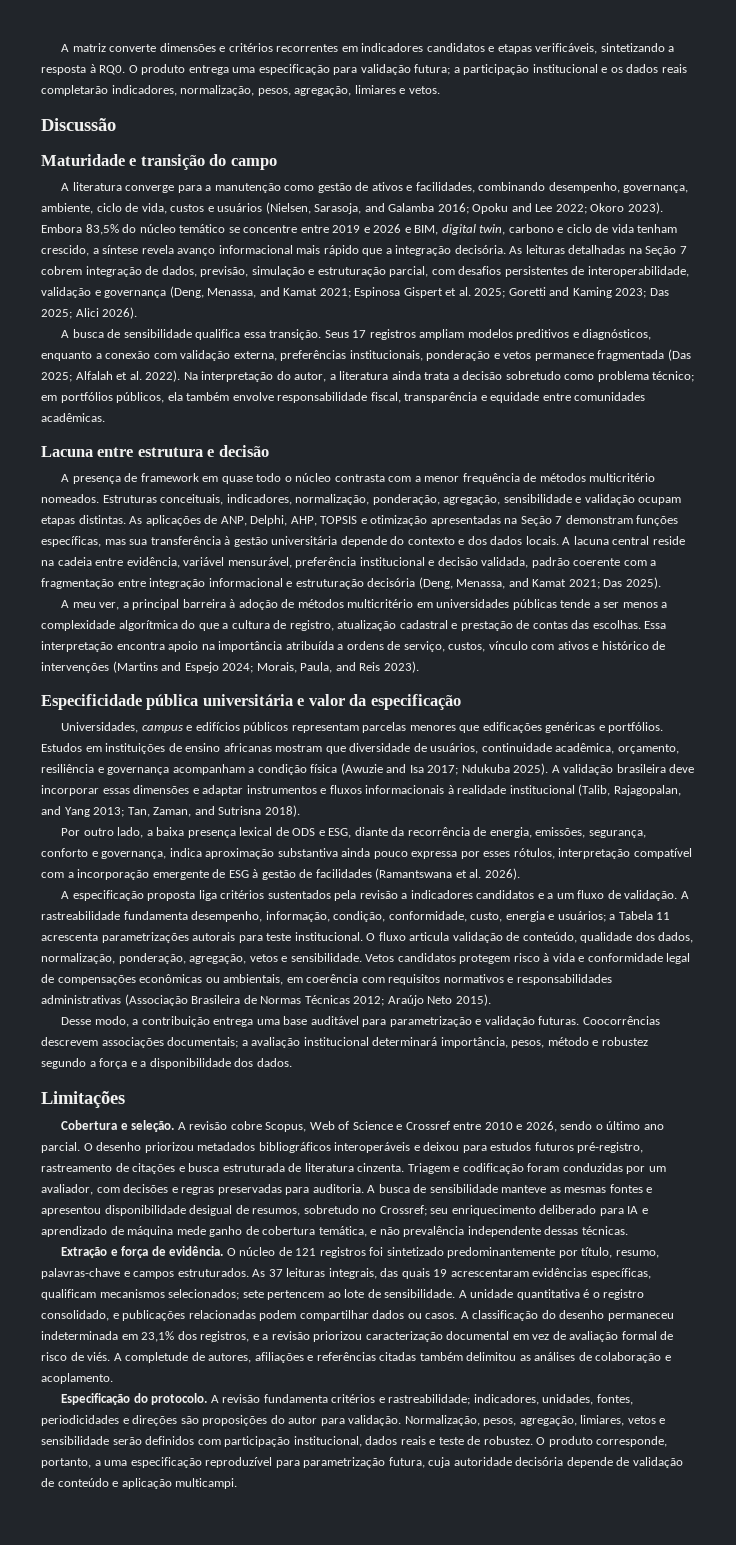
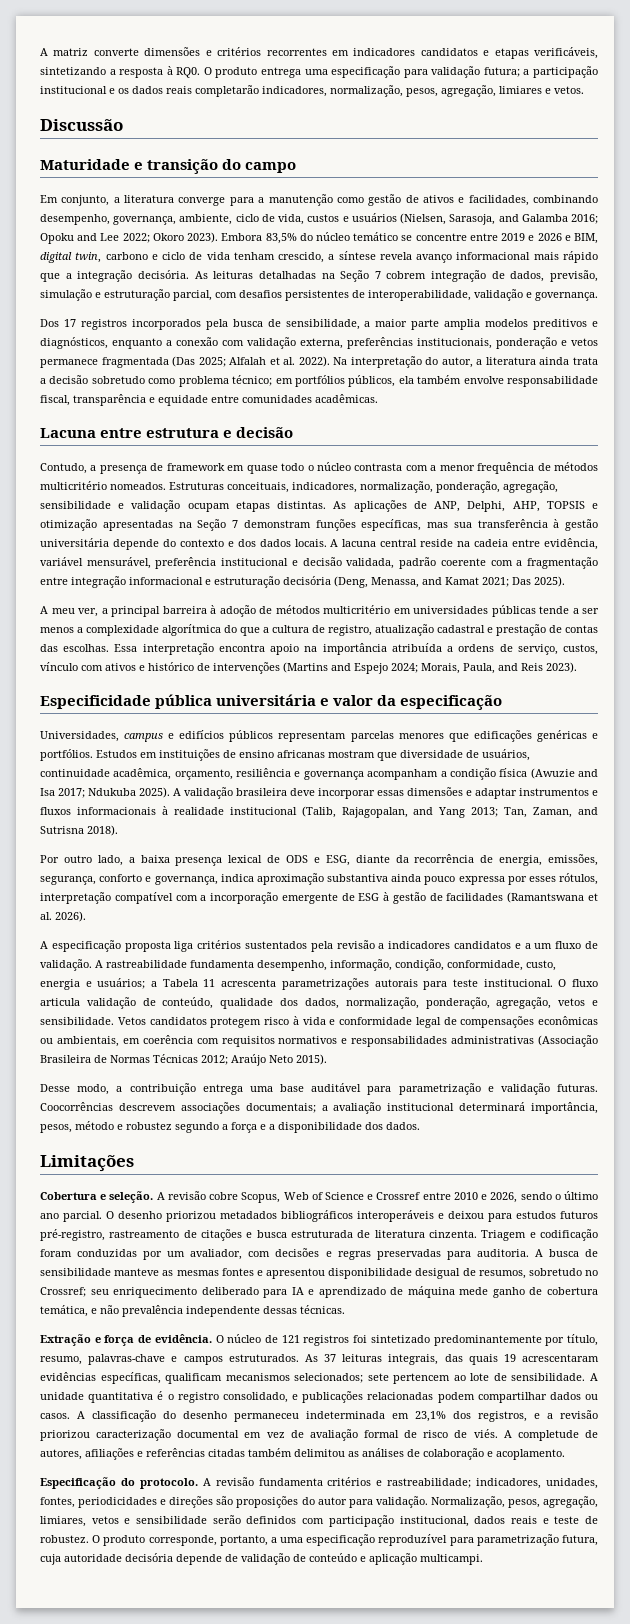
- A literatura converge para a manutenção como gestão de ativos e facilidades, combinando desempenho, governança, ambiente, ciclo de vida, custos e usuários (Nielsen, Sarasoja, and Galamba 2016; Opoku and Lee 2022; Okoro 2023).
+ Em conjunto, a literatura converge para a manutenção como gestão de ativos e facilidades, combinando desempenho, governança, ambiente, ciclo de vida, custos e usuários (Nielsen, Sarasoja, and Galamba 2016; Opoku and Lee 2022; Okoro 2023).
- As leituras detalhadas na Seção 7 cobrem integração de dados, previsão, simulação e estruturação parcial, com desafios persistentes de interoperabilidade, validação e governança (Deng, Menassa, and Kamat 2021; Espinosa Gispert et al. 2025; Goretti and Kaming 2023; Das 2025; Alici 2026).
- A busca de sensibilidade qualifica essa transição. Seus 17 registros ampliam modelos preditivos e diagnósticos, enquanto a conexão com validação externa, preferências institucionais, ponderação e vetos permanece fragmentada (Das 2025; Alfalah et al. 2022).
+ As leituras detalhadas na Seção 7 cobrem integração de dados, previsão, simulação e estruturação parcial, com desafios persistentes de interoperabilidade, validação e governança.
+ Dos 17 registros incorporados pela busca de sensibilidade, a maior parte amplia modelos preditivos e diagnósticos, enquanto a conexão com validação externa, preferências institucionais, ponderação e vetos permanece fragmentada (Das 2025; Alfalah et al. 2022).
- A presença de framework em quase todo o núcleo contrasta com a menor frequência de métodos multicritério nomeados.
+ Contudo, a presença de framework em quase todo o núcleo contrasta com a menor frequência de métodos multicritério nomeados.

